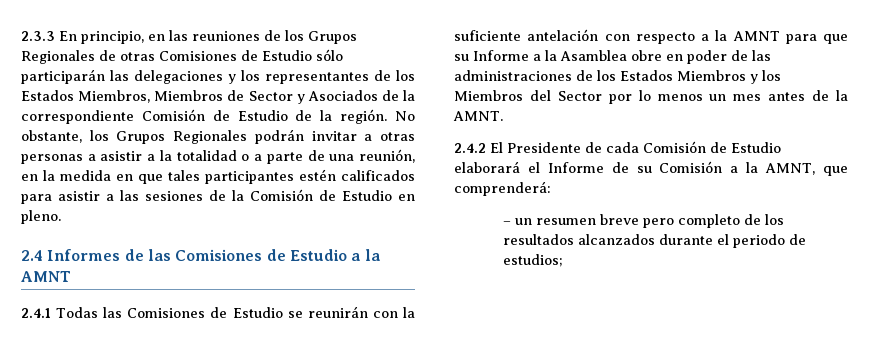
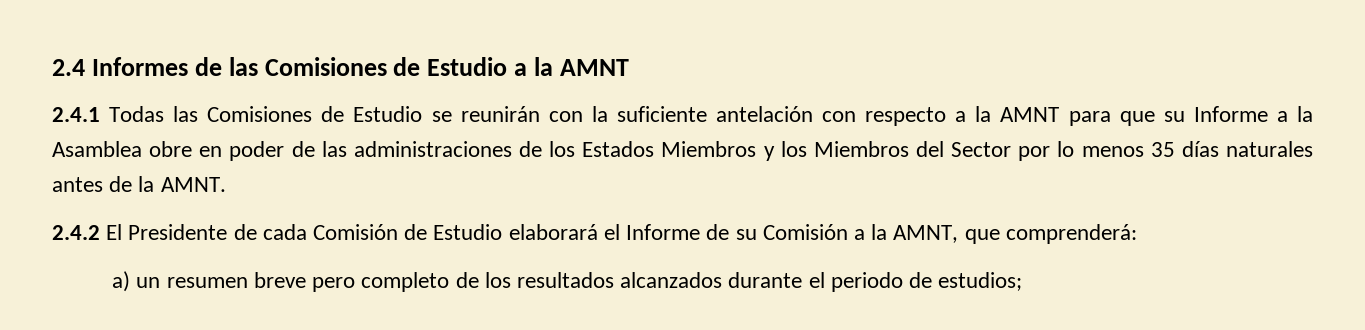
- 2.3.3 En principio, en las reuniones de los Grupos Regionales de otras Comisiones de Estudio sólo participarán las delegaciones y los representantes de los Estados Miembros, Miembros de Sector y Asociados de la correspondiente Comisión de Estudio de la región. No obstante, los Grupos Regionales podrán invitar a otras personas a asistir a la totalidad o a parte de una reunión, en la medida en que tales participantes estén calificados para asistir a las sesiones de la Comisión de Estudio en pleno.
- 2.4.1 Todas las Comisiones de Estudio se reunirán con la suficiente antelación con respecto a la AMNT para que su Informe a la Asamblea obre en poder de las administraciones de los Estados Miembros y los Miembros del Sector por lo menos un mes antes de la AMNT.
+ 2.4.1 Todas las Comisiones de Estudio se reunirán con la suficiente antelación con respecto a la AMNT para que su Informe a la Asamblea obre en poder de las administraciones de los Estados Miembros y los Miembros del Sector por lo menos 35 días naturales antes de la AMNT.
- – un resumen breve pero completo de los resultados alcanzados durante el periodo de estudios;
+ a) un resumen breve pero completo de los resultados alcanzados durante el periodo de estudios;

